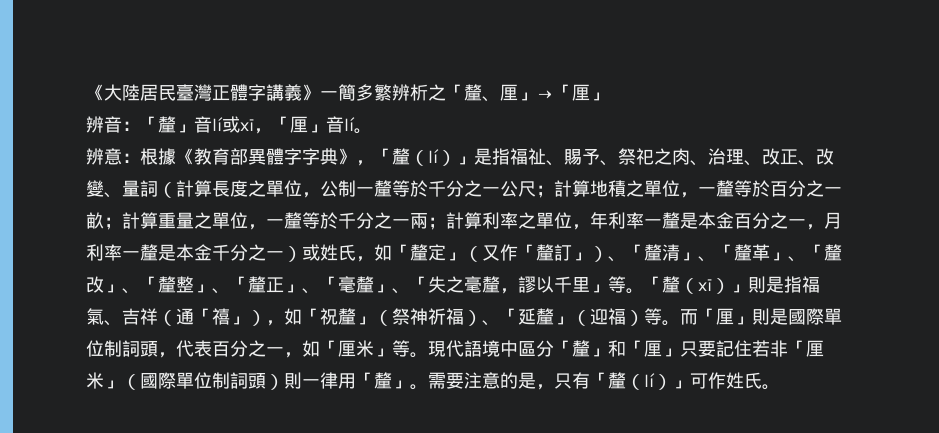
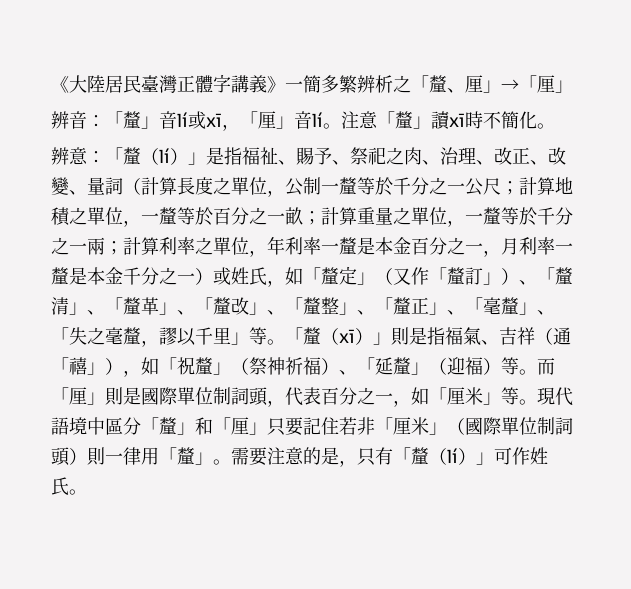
- 「釐」音lí或xī，「厘」音lí。
- 辨意：根據《教育部異體字字典》，「釐（lí）」是指福祉、賜予、祭祀之肉、治理、改正、改變、量詞（計算長度之單位，公制一釐等於千分之一公尺；
+ 「釐」音lí或xī，「厘」音lí。注意「釐」讀xī時不簡化。
+ 辨意：「釐（lí）」是指福祉、賜予、祭祀之肉、治理、改正、改變、量詞（計算長度之單位，公制一釐等於千分之一公尺；

